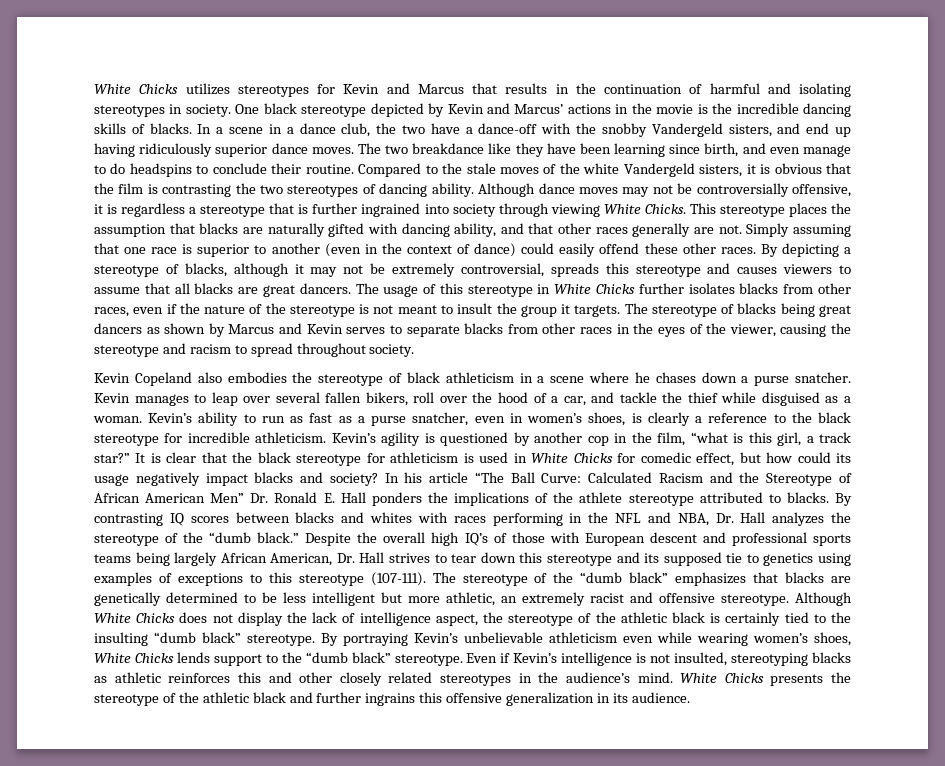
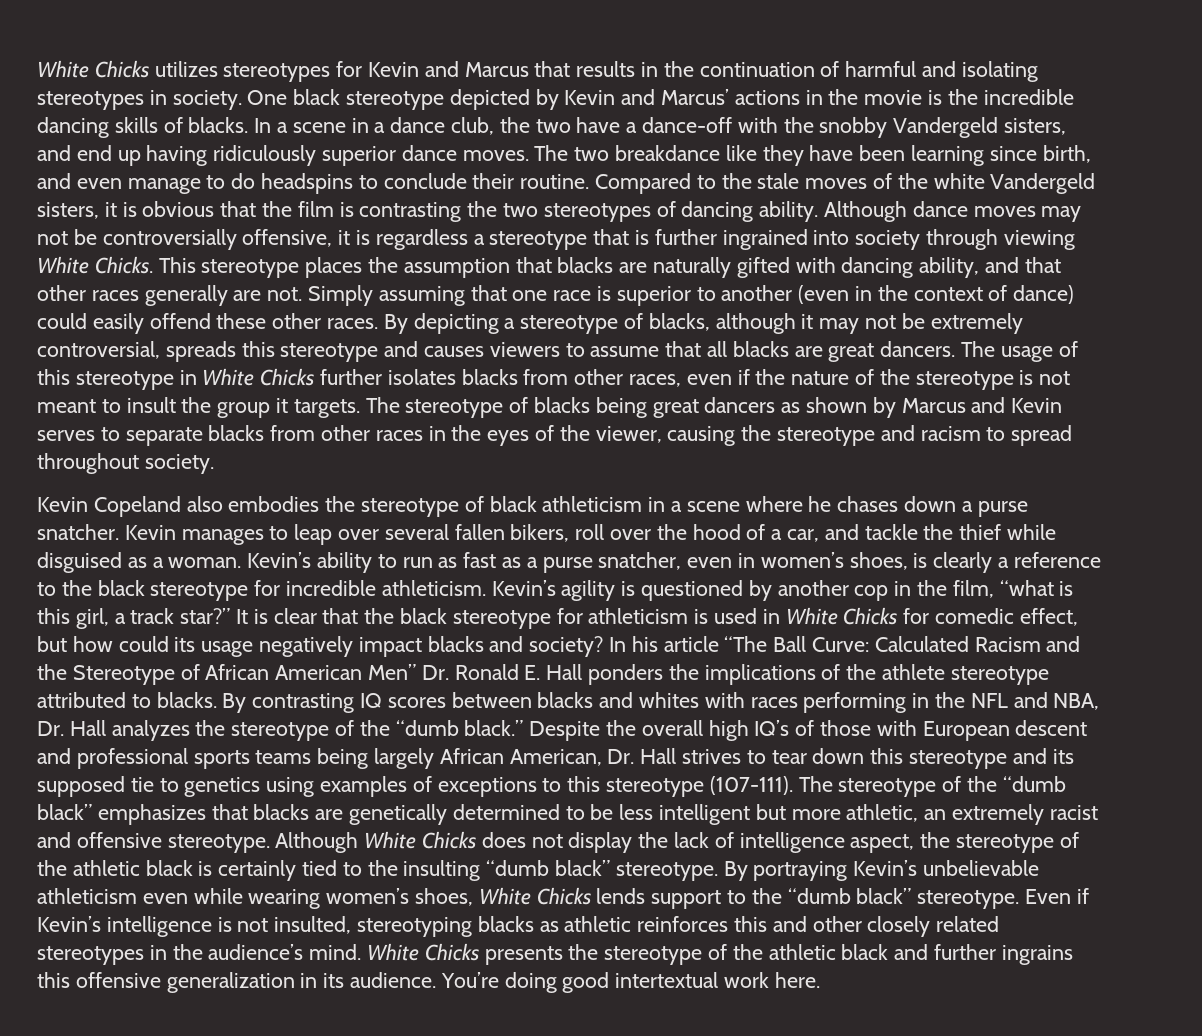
+ You’re doing good intertextual work here.

